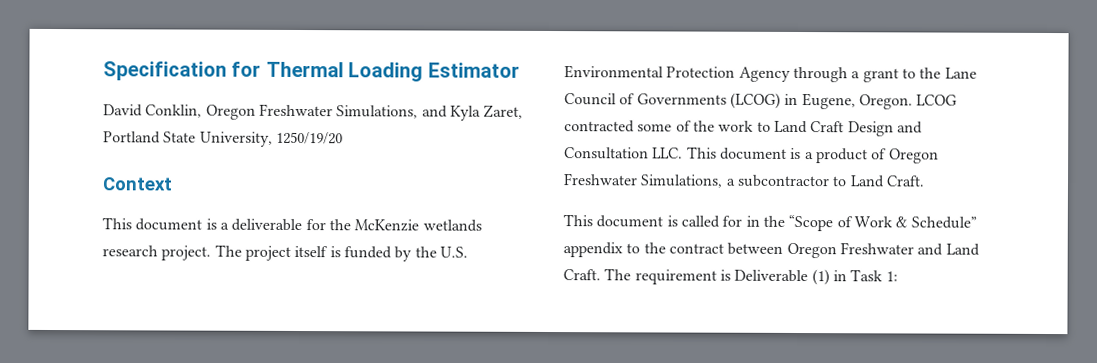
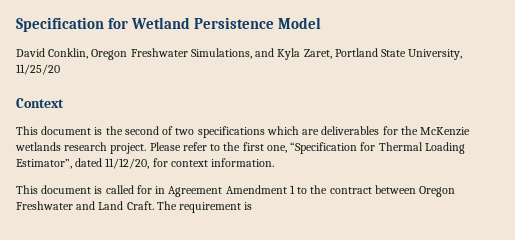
- Specification for Thermal Loading Estimator
+ Specification for Wetland Persistence Model
- David Conklin, Oregon Freshwater Simulations, and Kyla Zaret, Portland State University, 1250/19/20
+ David Conklin, Oregon Freshwater Simulations, and Kyla Zaret, Portland State University, 11/25/20
- This document is a deliverable for the McKenzie wetlands research project.
+ This document is the second of two specifications which are deliverables for the McKenzie wetlands research project.
- The project itself is funded by the U.S. Environmental Protection Agency through a grant to the Lane Council of Governments (LCOG) in Eugene, Oregon. LCOG contracted some of the work to Land Craft Design and Consultation LLC. This document is a product of Oregon Freshwater Simulations, a subcontractor to Land Craft.
+ Please refer to the first one, “Specification for Thermal Loading Estimator”, dated 11/12/20, for context information.
- This document is called for in the “Scope of Work & Schedule” appendix to the contract between Oregon Freshwater and Land Craft.
+ This document is called for in Agreement Amendment 1 to the contract between Oregon Freshwater and Land Craft.
- The requirement is Deliverable (1) in Task 1:
+ The requirement is

